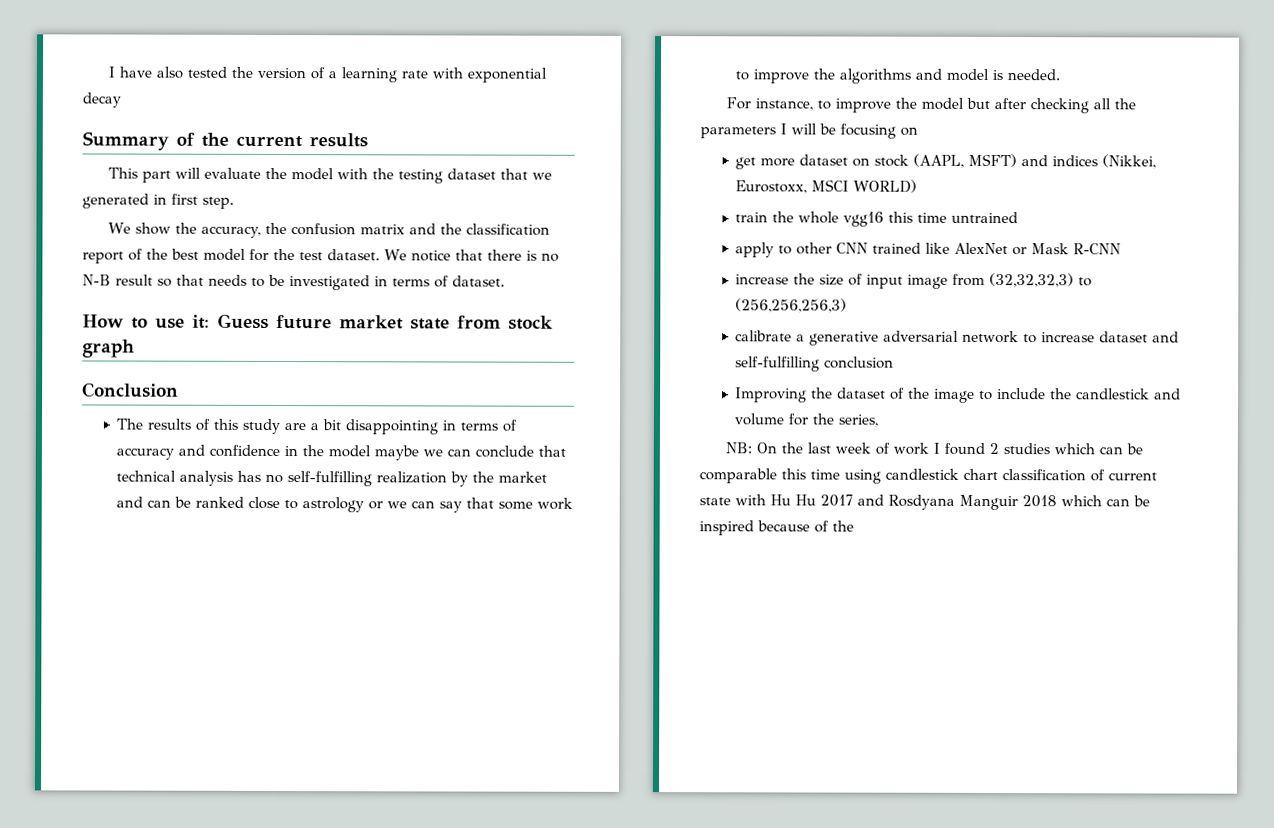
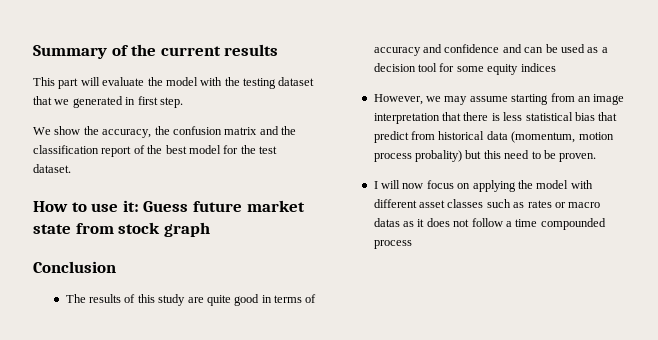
- I have also tested the version of a learning rate with exponential decay
- We notice that there is no N-B result so that needs to be investigated in terms of dataset.
- The results of this study are a bit disappointing in terms of accuracy and confidence in the model maybe we can conclude that technical analysis has no self-fulfilling realization by the market and can be ranked close to astrology or we can say that some work to improve the algorithms and model is needed.
- For instance, to improve the model but after checking all the parameters I will be focusing on
- get more dataset on stock (AAPL, MSFT) and indices (Nikkei, Eurostoxx, MSCI WORLD)
- train the whole vgg16 this time untrained
- apply to other CNN trained like AlexNet or Mask R-CNN
- increase the size of input image from (32,32,32,3) to (256,256,256,3)
- calibrate a generative adversarial network to increase dataset and self-fulfilling conclusion
- Improving the dataset of the image to include the candlestick and volume for the series,
- NB: On the last week of work I found 2 studies which can be comparable this time using candlestick chart classification of current state with Hu Hu 2017 and Rosdyana Manguir 2018 which can be inspired because of the
+ The results of this study are quite good in terms of accuracy and confidence and can be used as a decision tool for some equity indices
+ However, we may assume starting from an image interpretation that there is less statistical bias that predict from historical data (momentum, motion process probality) but this need to be proven.
+ I will now focus on applying the model with different asset classes such as rates or macro datas as it does not follow a time compounded process

